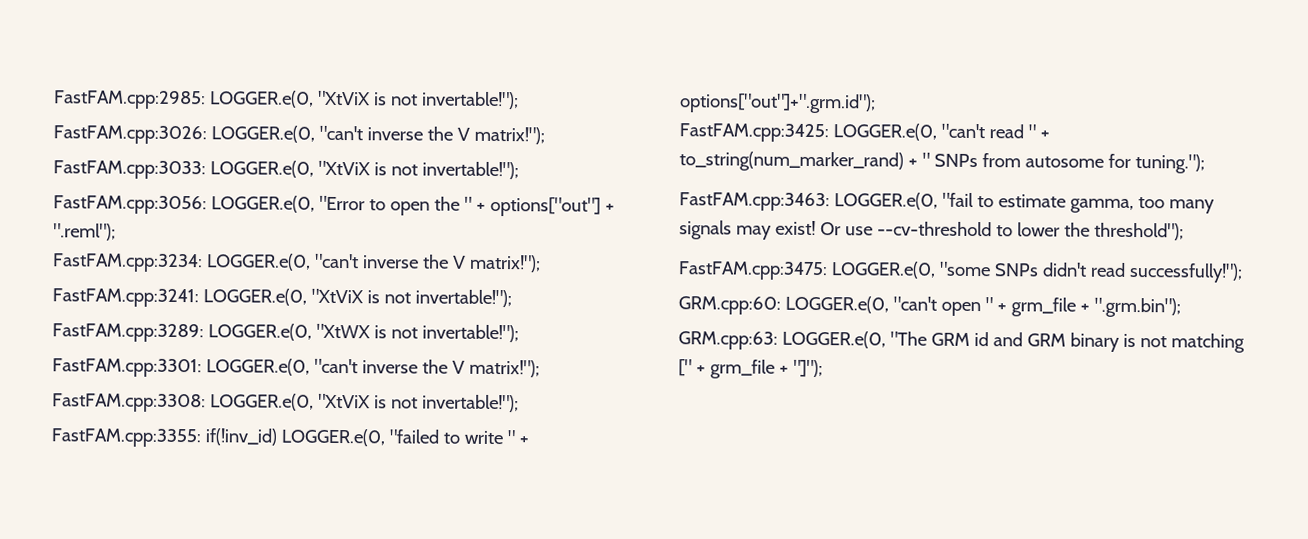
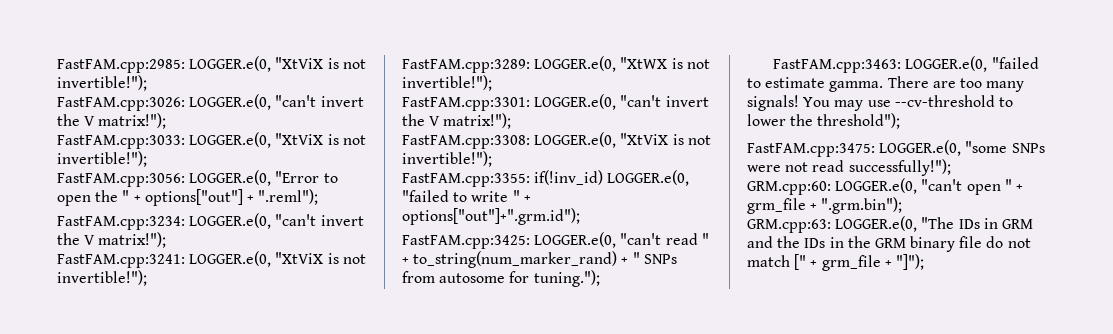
- FastFAM.cpp:2985: LOGGER.e(0, "XtViX is not invertable!");
+ FastFAM.cpp:2985: LOGGER.e(0, "XtViX is not invertible!");
- FastFAM.cpp:3026: LOGGER.e(0, "can't inverse the V matrix!");
+ FastFAM.cpp:3026: LOGGER.e(0, "can't invert the V matrix!");
- FastFAM.cpp:3033: LOGGER.e(0, "XtViX is not invertable!");
+ FastFAM.cpp:3033: LOGGER.e(0, "XtViX is not invertible!");
- FastFAM.cpp:3234: LOGGER.e(0, "can't inverse the V matrix!");
+ FastFAM.cpp:3234: LOGGER.e(0, "can't invert the V matrix!");
- FastFAM.cpp:3241: LOGGER.e(0, "XtViX is not invertable!");
+ FastFAM.cpp:3241: LOGGER.e(0, "XtViX is not invertible!");
- FastFAM.cpp:3289: LOGGER.e(0, "XtWX is not invertable!");
+ FastFAM.cpp:3289: LOGGER.e(0, "XtWX is not invertible!");
- FastFAM.cpp:3301: LOGGER.e(0, "can't inverse the V matrix!");
+ FastFAM.cpp:3301: LOGGER.e(0, "can't invert the V matrix!");
- FastFAM.cpp:3308: LOGGER.e(0, "XtViX is not invertable!");
+ FastFAM.cpp:3308: LOGGER.e(0, "XtViX is not invertible!");
- FastFAM.cpp:3463: LOGGER.e(0, "fail to estimate gamma, too many signals may exist! Or use --cv-threshold to lower the threshold");
+ FastFAM.cpp:3463: LOGGER.e(0, "failed to estimate gamma. There are too many signals! You may use --cv-threshold to lower the threshold");
- FastFAM.cpp:3475: LOGGER.e(0, "some SNPs didn't read successfully!");
+ FastFAM.cpp:3475: LOGGER.e(0, "some SNPs were not read successfully!");
- GRM.cpp:63: LOGGER.e(0, "The GRM id and GRM binary is not matching [" + grm_file + "]");
+ GRM.cpp:63: LOGGER.e(0, "The IDs in GRM and the IDs in the GRM binary file do not match [" + grm_file + "]");

